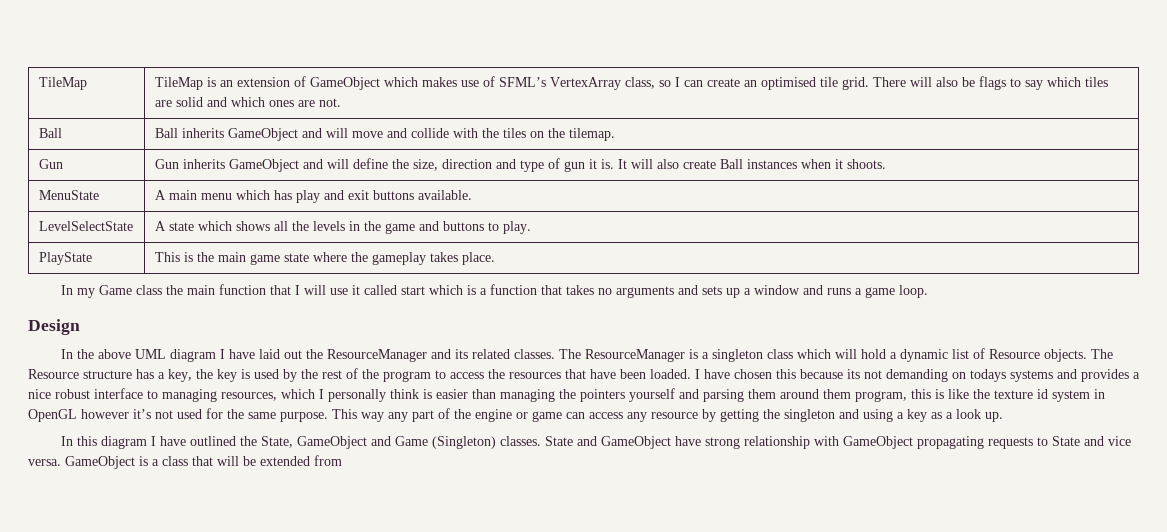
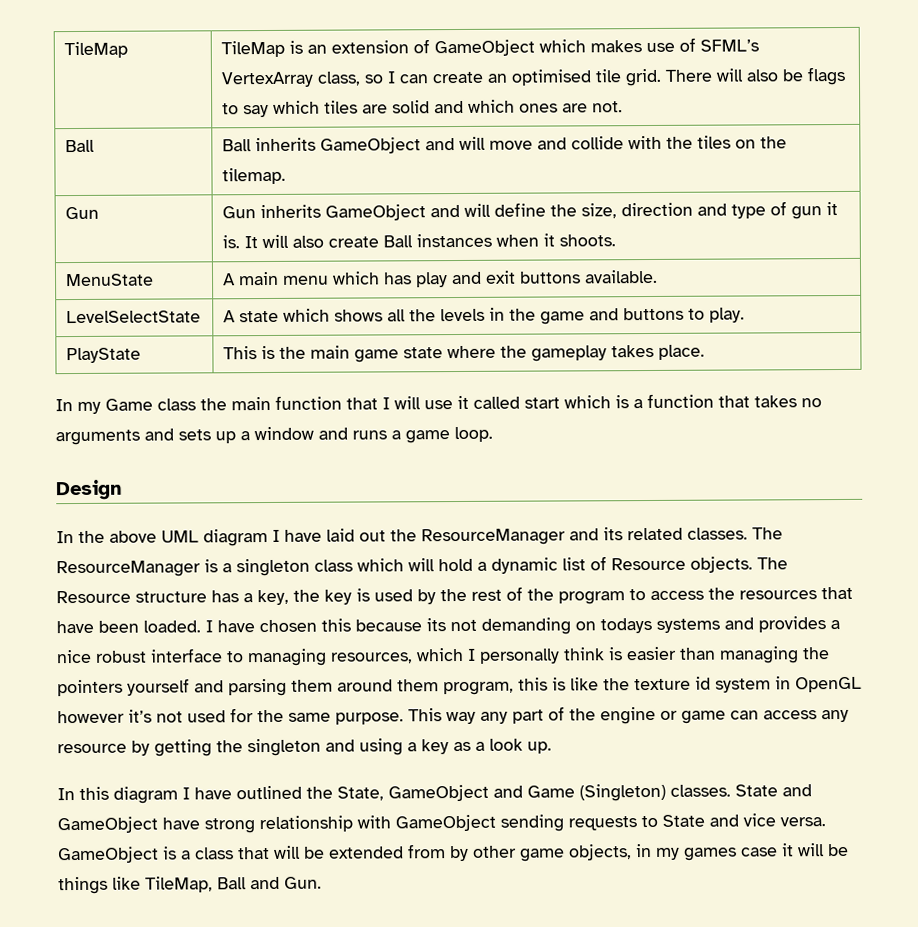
- State and GameObject have strong relationship with GameObject propagating requests to State and vice versa.
+ State and GameObject have strong relationship with GameObject sending requests to State and vice versa.
- GameObject is a class that will be extended from
+ GameObject is a class that will be extended from by other game objects, in my games case it will be things like TileMap, Ball and Gun.

